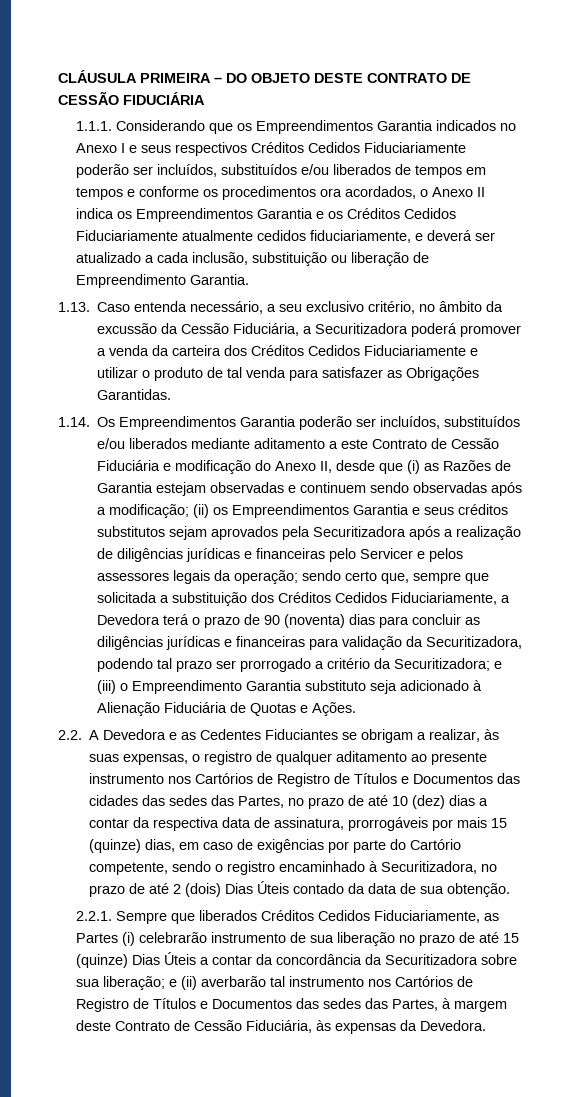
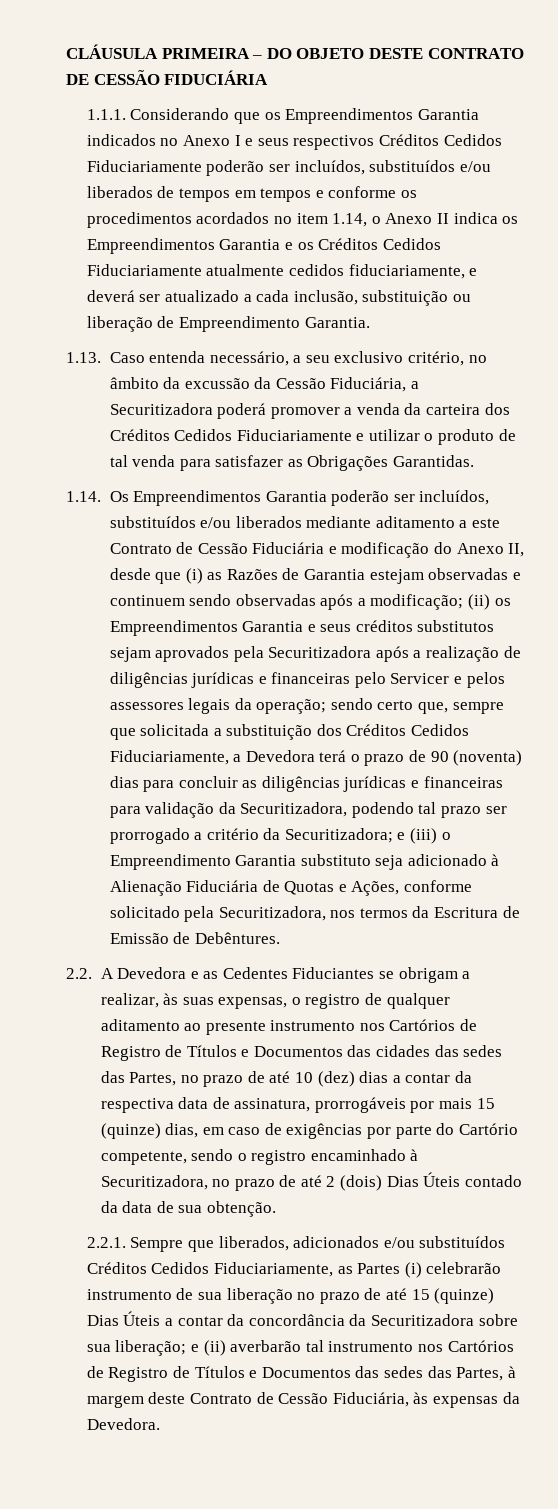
- 1.1.1. Considerando que os Empreendimentos Garantia indicados no Anexo I e seus respectivos Créditos Cedidos Fiduciariamente poderão ser incluídos, substituídos e/ou liberados de tempos em tempos e conforme os procedimentos ora acordados, o Anexo II indica os Empreendimentos Garantia e os Créditos Cedidos Fiduciariamente atualmente cedidos fiduciariamente, e deverá ser atualizado a cada inclusão, substituição ou liberação de Empreendimento Garantia.
+ 1.1.1. Considerando que os Empreendimentos Garantia indicados no Anexo I e seus respectivos Créditos Cedidos Fiduciariamente poderão ser incluídos, substituídos e/ou liberados de tempos em tempos e conforme os procedimentos acordados no item 1.14, o Anexo II indica os Empreendimentos Garantia e os Créditos Cedidos Fiduciariamente atualmente cedidos fiduciariamente, e deverá ser atualizado a cada inclusão, substituição ou liberação de Empreendimento Garantia.
- e (iii) o Empreendimento Garantia substituto seja adicionado à Alienação Fiduciária de Quotas e Ações.
+ e (iii) o Empreendimento Garantia substituto seja adicionado à Alienação Fiduciária de Quotas e Ações, conforme solicitado pela Securitizadora, nos termos da Escritura de Emissão de Debêntures.
- 2.2.1. Sempre que liberados Créditos Cedidos Fiduciariamente, as Partes (i) celebrarão instrumento de sua liberação no prazo de até 15 (quinze) Dias Úteis a contar da concordância da Securitizadora sobre sua liberação; e (ii) averbarão tal instrumento nos Cartórios de Registro de Títulos e Documentos das sedes das Partes, à margem deste Contrato de Cessão Fiduciária, às expensas da Devedora.
+ 2.2.1. Sempre que liberados, adicionados e/ou substituídos Créditos Cedidos Fiduciariamente, as Partes (i) celebrarão instrumento de sua liberação no prazo de até 15 (quinze) Dias Úteis a contar da concordância da Securitizadora sobre sua liberação; e (ii) averbarão tal instrumento nos Cartórios de Registro de Títulos e Documentos das sedes das Partes, à margem deste Contrato de Cessão Fiduciária, às expensas da Devedora.

